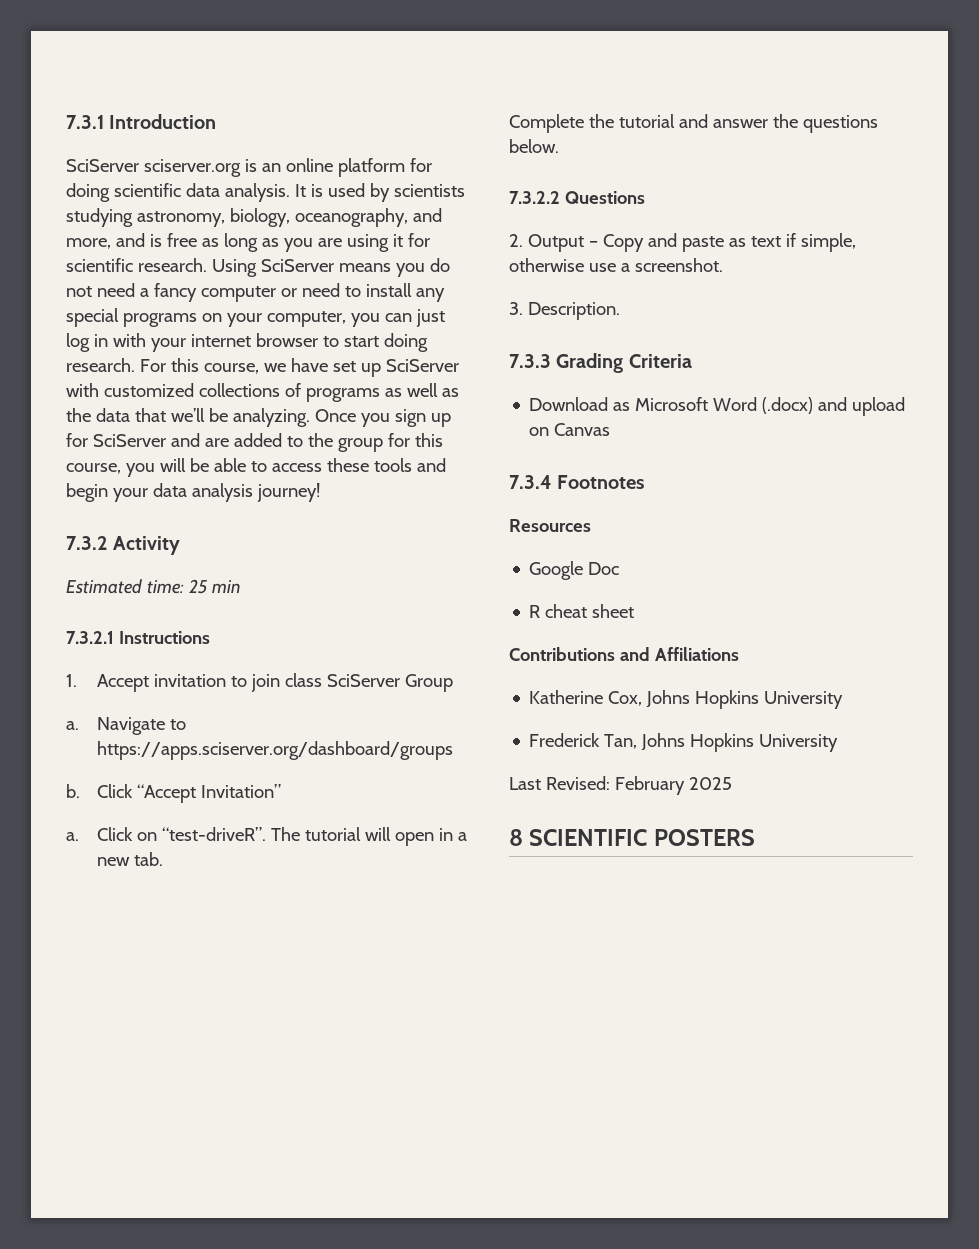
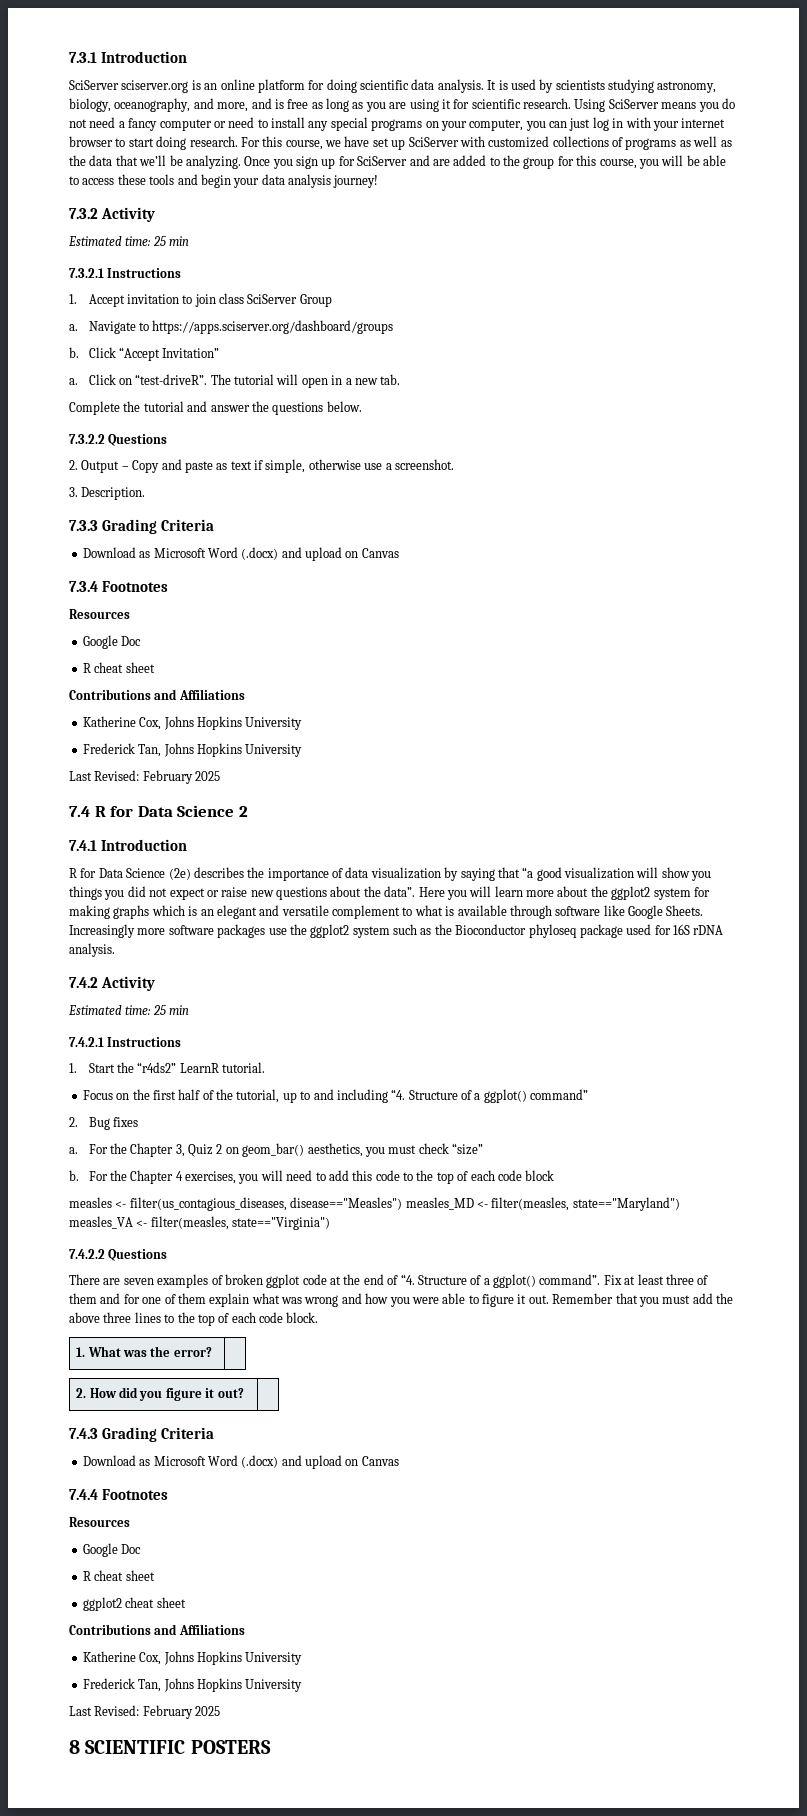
+ 7.4 R for Data Science 2
+ 7.4.1 Introduction
+ R for Data Science (2e) describes the importance of data visualization by saying that “a good visualization will show you things you did not expect or raise new questions about the data”. Here you will learn more about the ggplot2 system for making graphs which is an elegant and versatile complement to what is available through software like Google Sheets. Increasingly more software packages use the ggplot2 system such as the Bioconductor phyloseq package used for 16S rDNA analysis.
+ 7.4.2 Activity
+ Estimated time: 25 min
+ 7.4.2.1 Instructions
+ 1. Start the “r4ds2” LearnR tutorial.
+ Focus on the first half of the tutorial, up to and including “4. Structure of a ggplot() command”
+ 2. Bug fixes
+ a. For the Chapter 3, Quiz 2 on geom_bar() aesthetics, you must check “size”
+ b. For the Chapter 4 exercises, you will need to add this code to the top of each code block
+ measles <- filter(us_contagious_diseases, disease=="Measles") measles_MD <- filter(measles, state=="Maryland") measles_VA <- filter(measles, state=="Virginia")
+ 7.4.2.2 Questions
+ There are seven examples of broken ggplot code at the end of “4. Structure of a ggplot() command”. Fix at least three of them and for one of them explain what was wrong and how you were able to figure it out. Remember that you must add the above three lines to the top of each code block.
+ 1. What was the error? |
+ 2. How did you figure it out? |
+ 7.4.3 Grading Criteria
+ Download as Microsoft Word (.docx) and upload on Canvas
+ 7.4.4 Footnotes
+ Resources
+ Google Doc
+ R cheat sheet
+ ggplot2 cheat sheet
+ Contributions and Affiliations
+ Katherine Cox, Johns Hopkins University
+ Frederick Tan, Johns Hopkins University
+ Last Revised: February 2025

